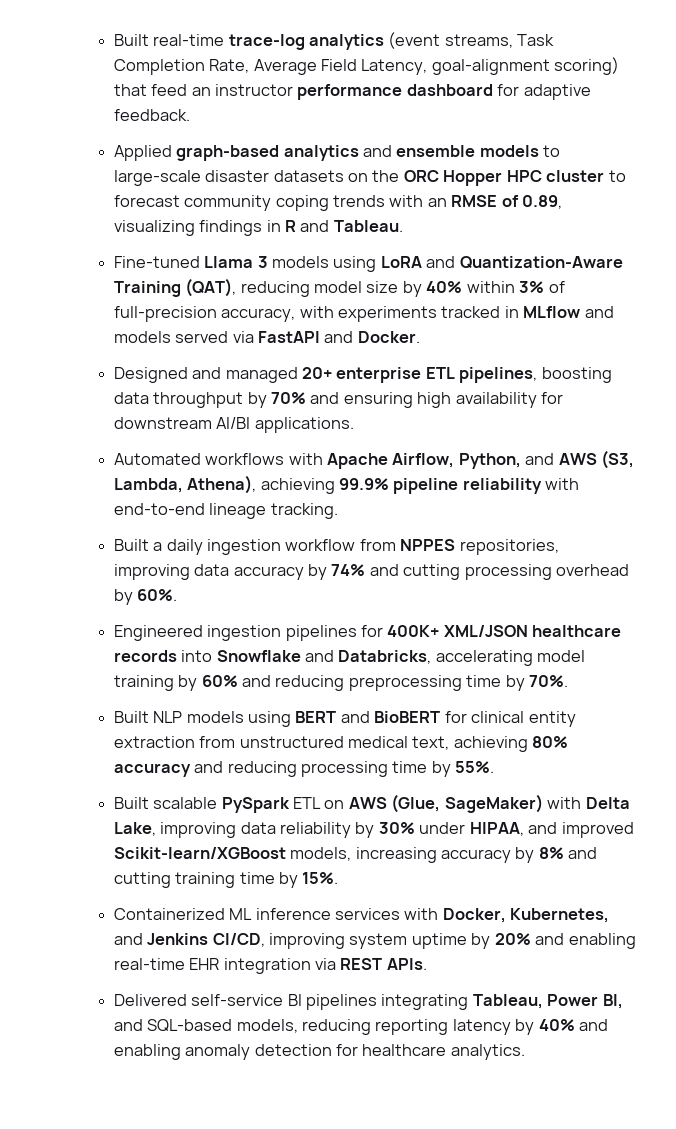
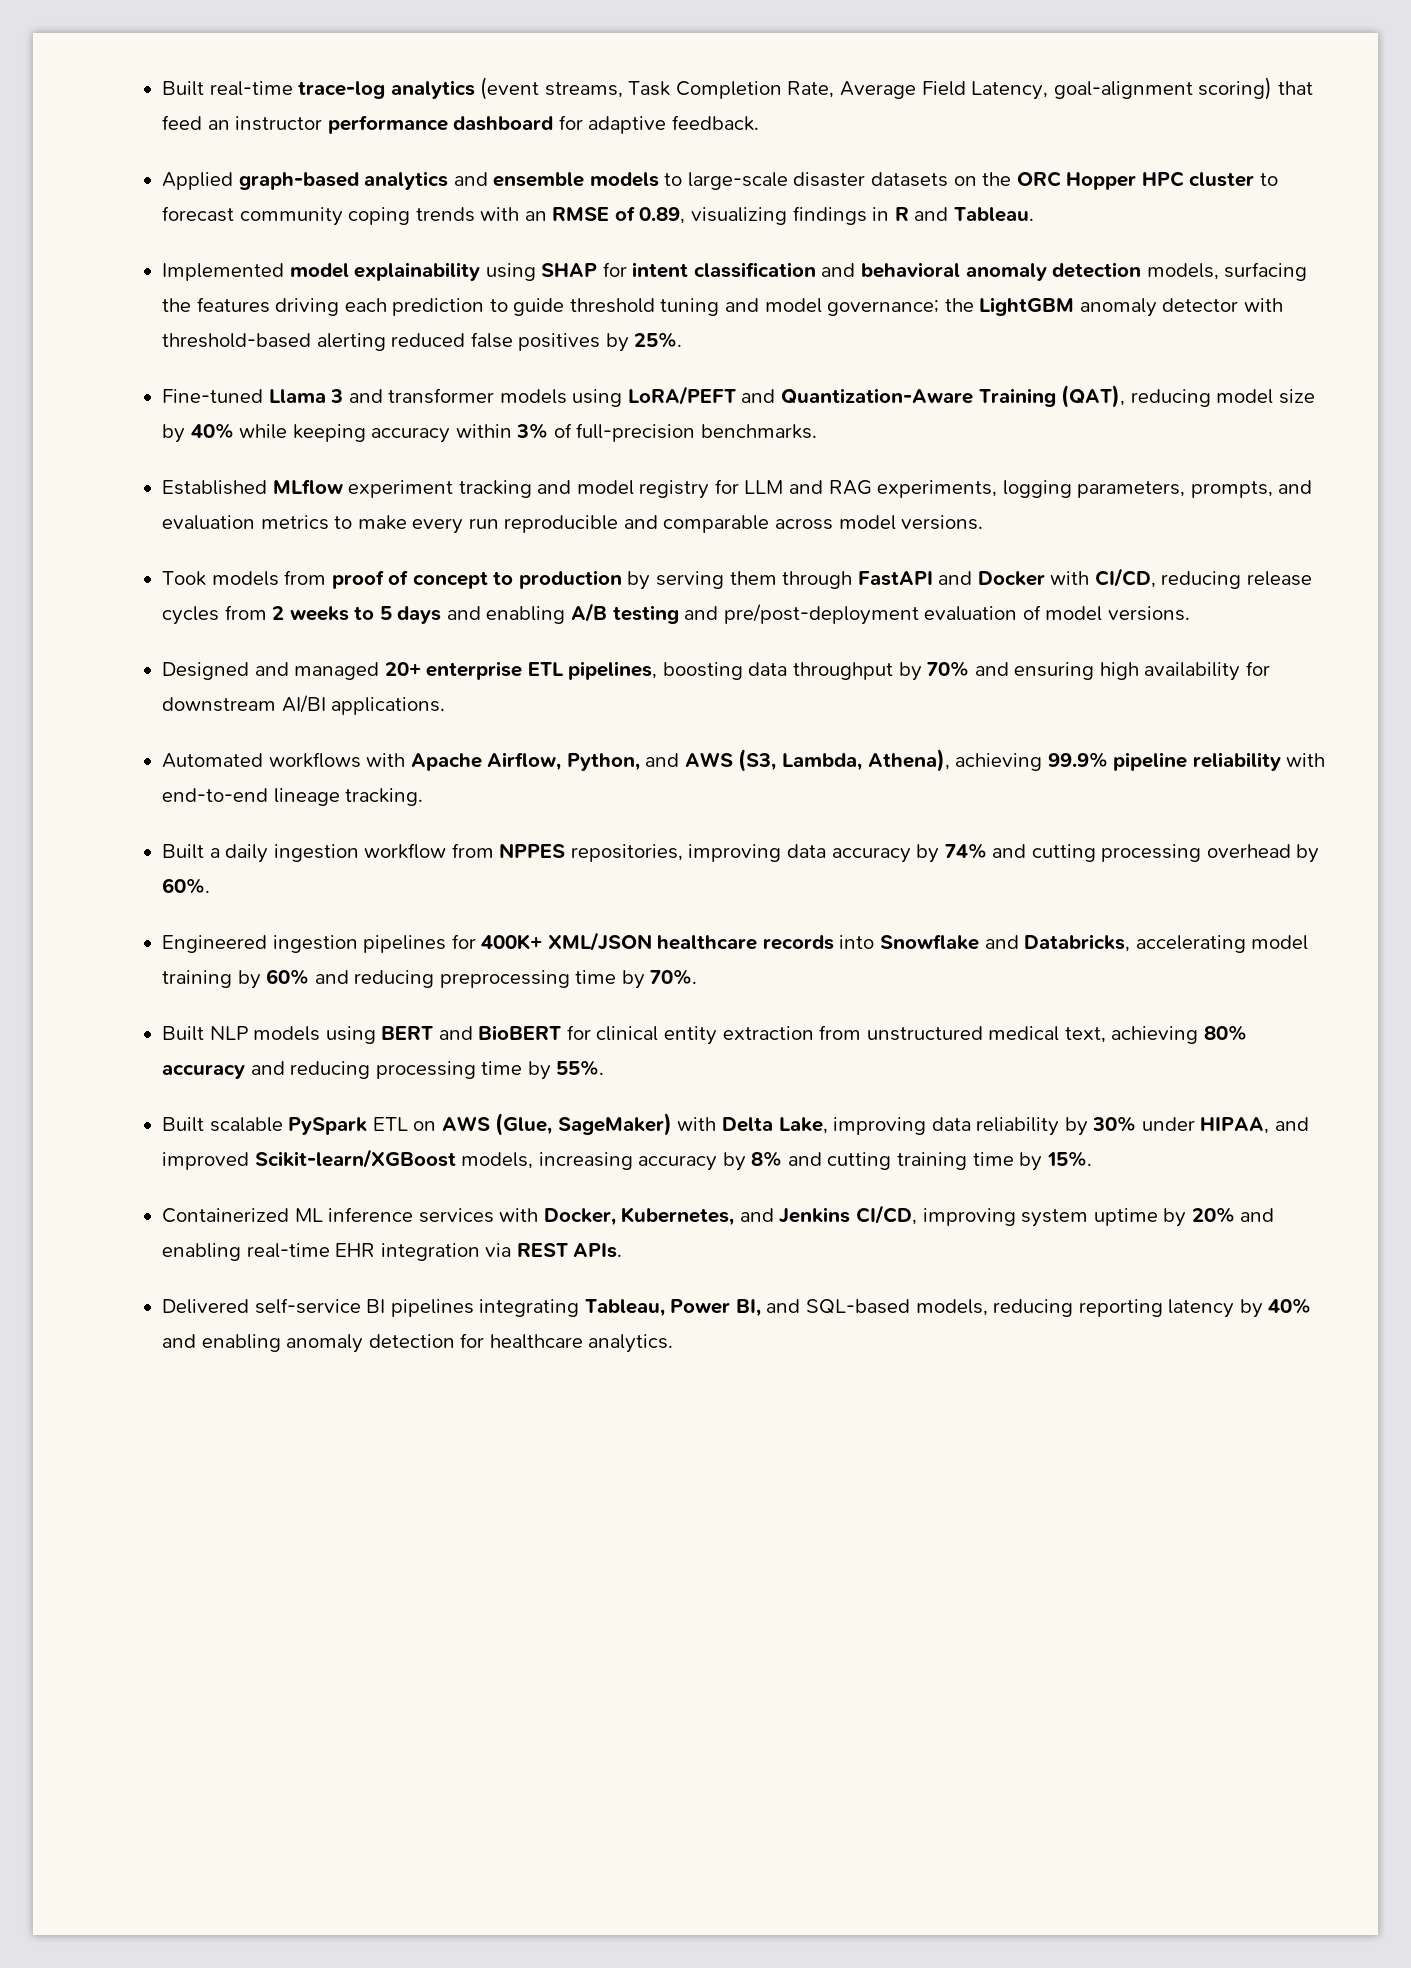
+ Implemented model explainability using SHAP for intent classification and behavioral anomaly detection models, surfacing the features driving each prediction to guide threshold tuning and model governance; the LightGBM anomaly detector with threshold-based alerting reduced false positives by 25%.
- Fine-tuned Llama 3 models using LoRA and Quantization-Aware Training (QAT), reducing model size by 40% within 3% of full-precision accuracy, with experiments tracked in MLflow and models served via FastAPI and Docker.
+ Fine-tuned Llama 3 and transformer models using LoRA/PEFT and Quantization-Aware Training (QAT), reducing model size by 40% while keeping accuracy within 3% of full-precision benchmarks.
+ Established MLflow experiment tracking and model registry for LLM and RAG experiments, logging parameters, prompts, and evaluation metrics to make every run reproducible and comparable across model versions.
+ Took models from proof of concept to production by serving them through FastAPI and Docker with CI/CD, reducing release cycles from 2 weeks to 5 days and enabling A/B testing and pre/post-deployment evaluation of model versions.

